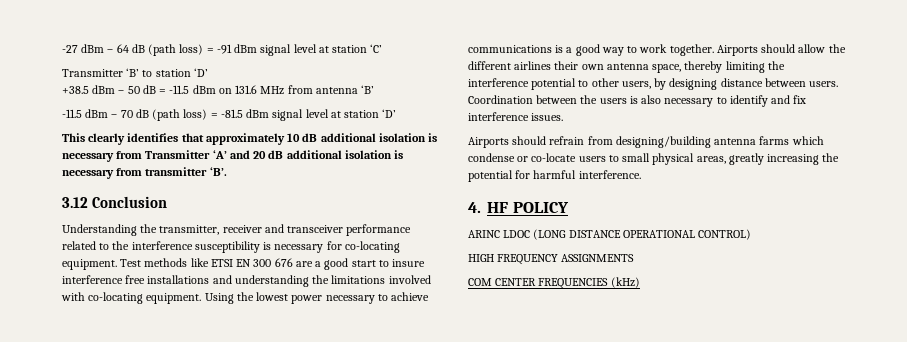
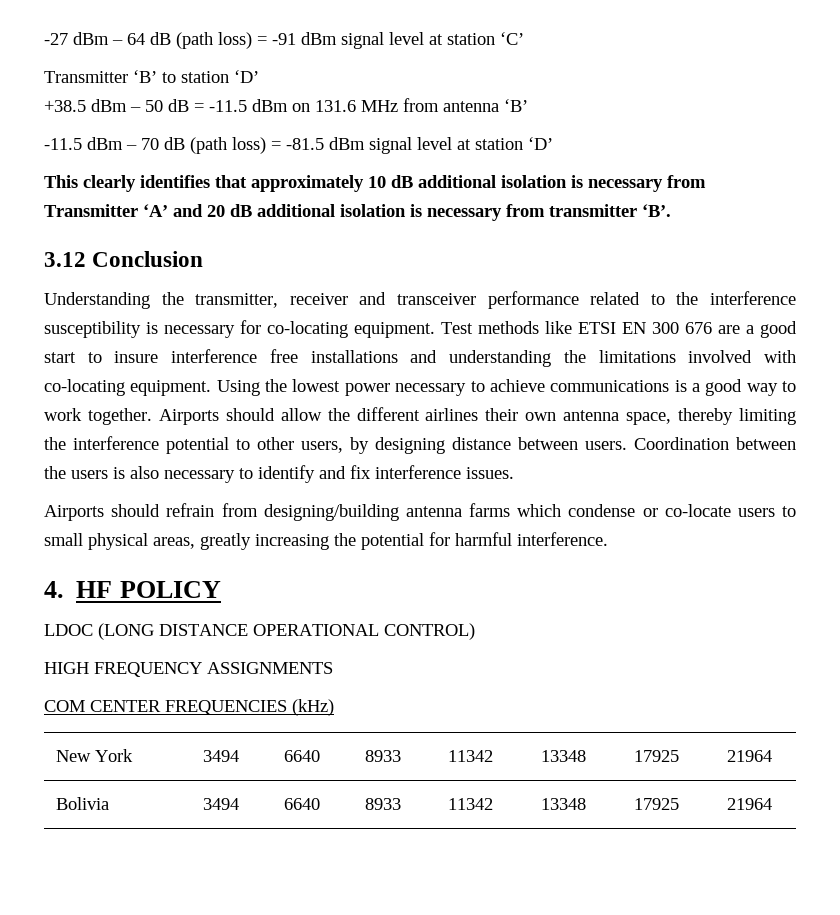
- ARINC LDOC (LONG DISTANCE OPERATIONAL CONTROL)
+ LDOC (LONG DISTANCE OPERATIONAL CONTROL)
+ New York | 3494 | 6640 | 8933 | 11342 | 13348 | 17925 | 21964
+ Bolivia | 3494 | 6640 | 8933 | 11342 | 13348 | 17925 | 21964

